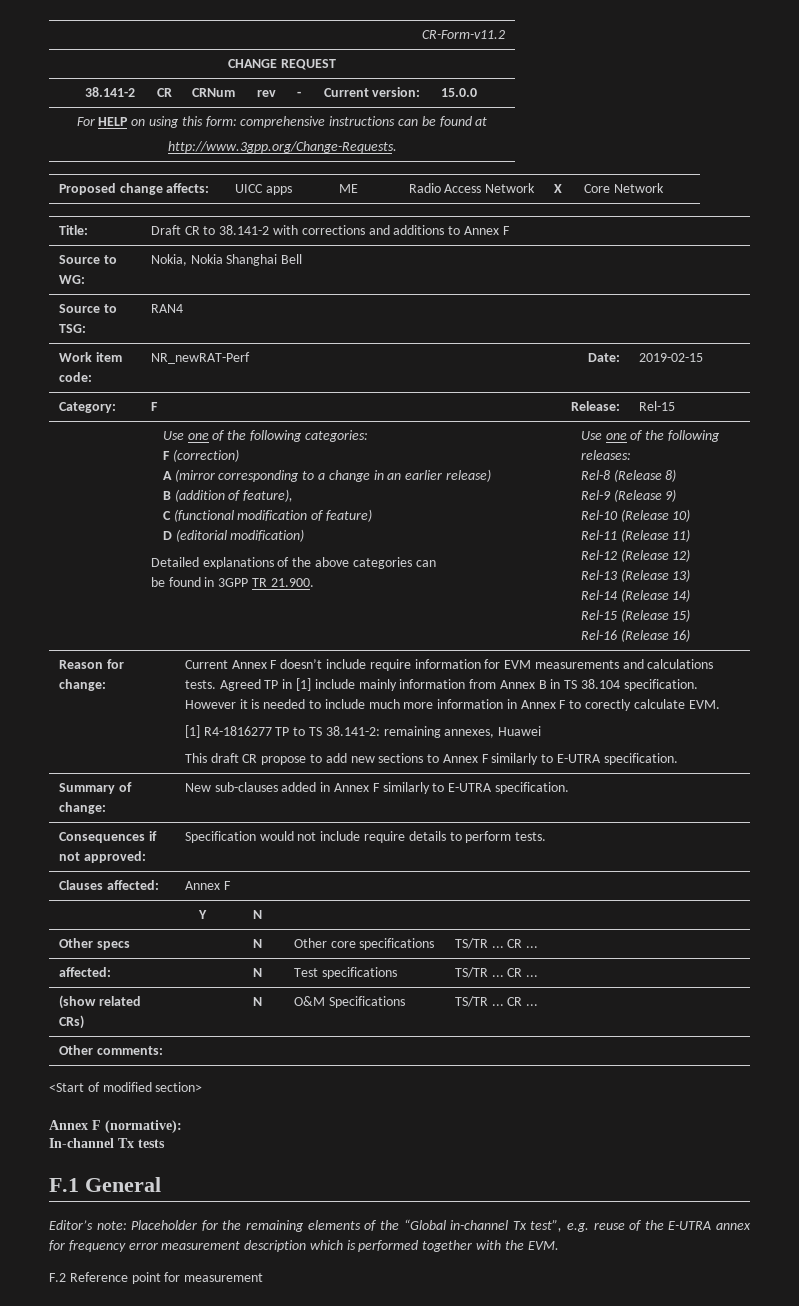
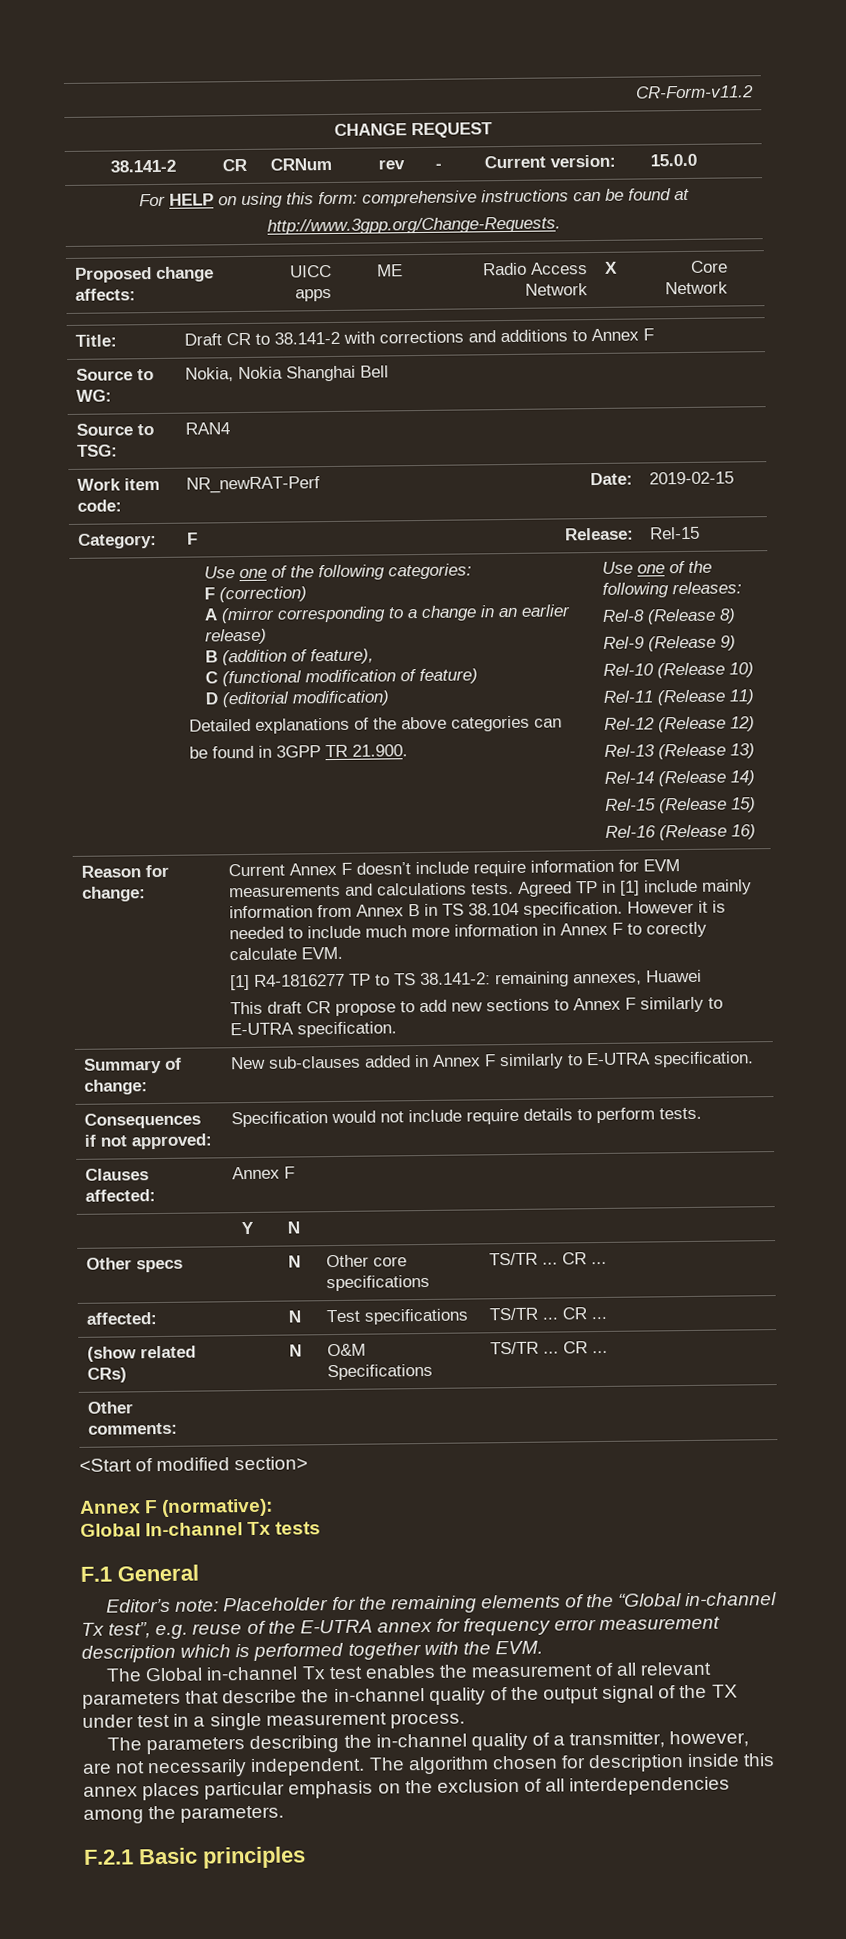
- In-channel Tx tests
+ Global In-channel Tx tests
- F.2 Reference point for measurement
+ The Global in-channel Tx test enables the measurement of all relevant parameters that describe the in-channel quality of the output signal of the TX under test in a single measurement process.
+ The parameters describing the in-channel quality of a transmitter, however, are not necessarily independent. The algorithm chosen for description inside this annex places particular emphasis on the exclusion of all interdependencies among the parameters.
+ F.2.1 Basic principles

